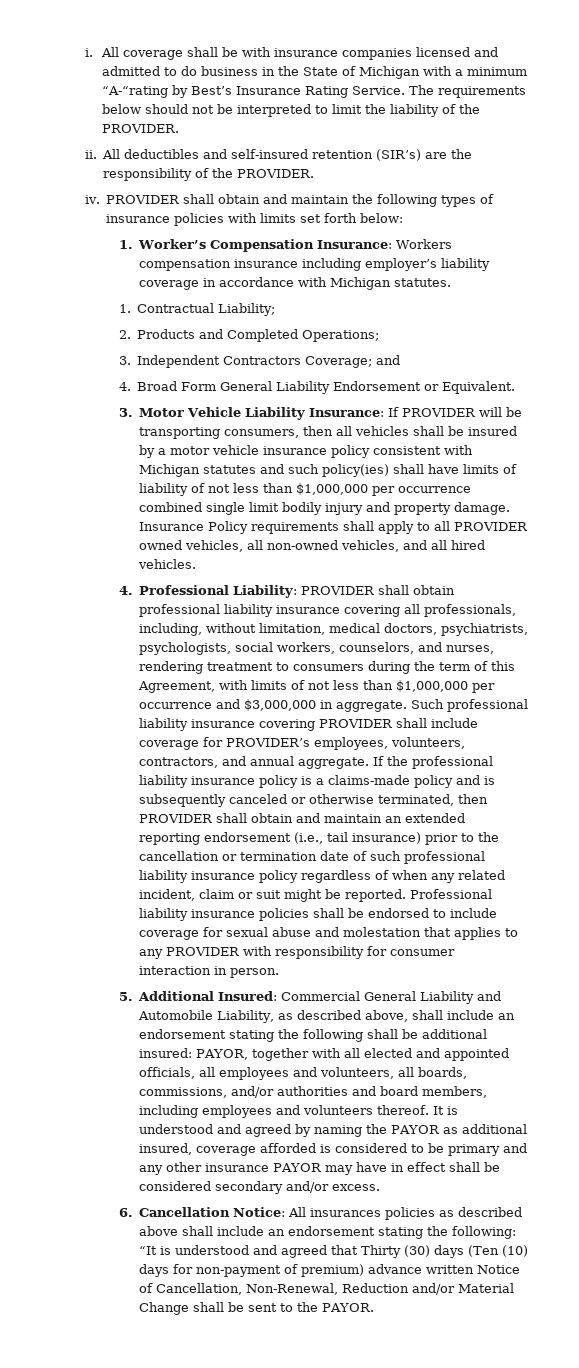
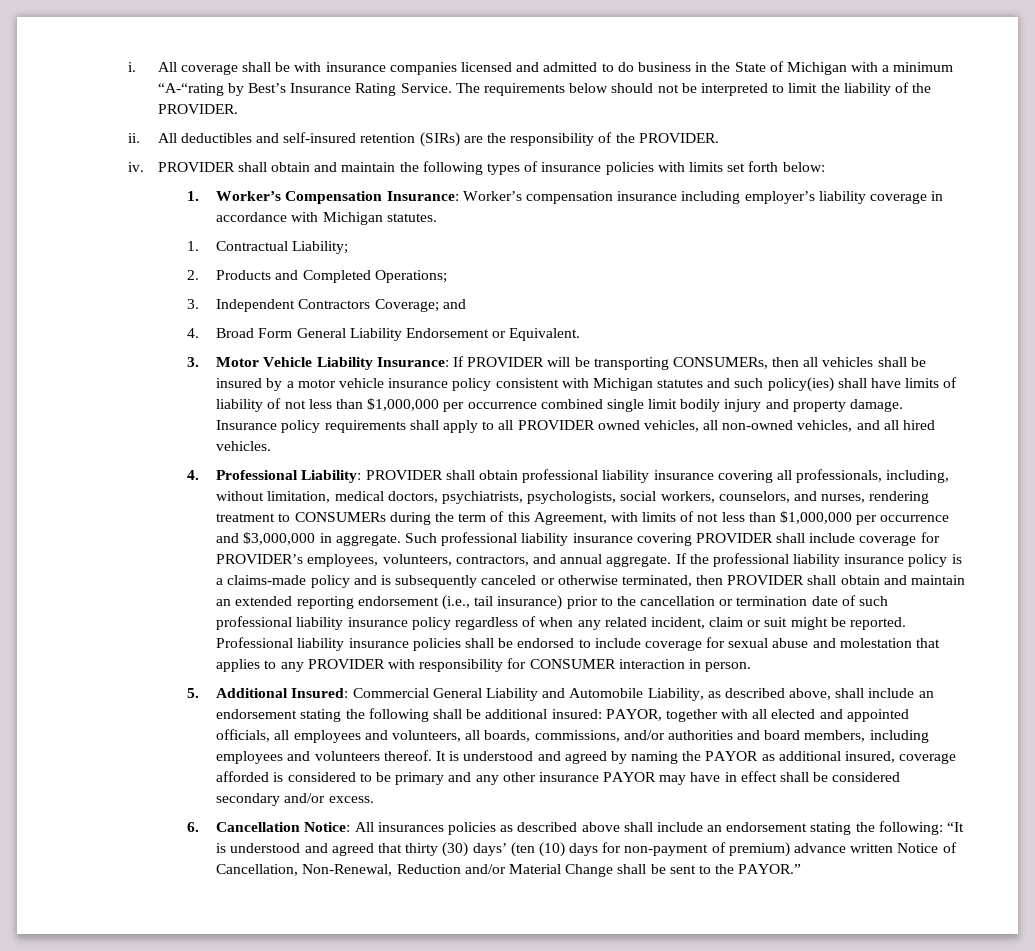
- All deductibles and self-insured retention (SIR’s) are the responsibility of the PROVIDER.
+ All deductibles and self-insured retention (SIRs) are the responsibility of the PROVIDER.
- 1. Worker’s Compensation Insurance: Workers compensation insurance including employer’s liability coverage in accordance with Michigan statutes.
+ 1. Worker’s Compensation Insurance: Worker’s compensation insurance including employer’s liability coverage in accordance with Michigan statutes.
- 3. Motor Vehicle Liability Insurance: If PROVIDER will be transporting consumers, then all vehicles shall be insured by a motor vehicle insurance policy consistent with Michigan statutes and such policy(ies) shall have limits of liability of not less than $1,000,000 per occurrence combined single limit bodily injury and property damage.
+ 3. Motor Vehicle Liability Insurance: If PROVIDER will be transporting CONSUMERs, then all vehicles shall be insured by a motor vehicle insurance policy consistent with Michigan statutes and such policy(ies) shall have limits of liability of not less than $1,000,000 per occurrence combined single limit bodily injury and property damage.
- Insurance Policy requirements shall apply to all PROVIDER owned vehicles, all non-owned vehicles, and all hired vehicles.
+ Insurance policy requirements shall apply to all PROVIDER owned vehicles, all non-owned vehicles, and all hired vehicles.
- 4. Professional Liability: PROVIDER shall obtain professional liability insurance covering all professionals, including, without limitation, medical doctors, psychiatrists, psychologists, social workers, counselors, and nurses, rendering treatment to consumers during the term of this Agreement, with limits of not less than $1,000,000 per occurrence and $3,000,000 in aggregate.
+ 4. Professional Liability: PROVIDER shall obtain professional liability insurance covering all professionals, including, without limitation, medical doctors, psychiatrists, psychologists, social workers, counselors, and nurses, rendering treatment to CONSUMERs during the term of this Agreement, with limits of not less than $1,000,000 per occurrence and $3,000,000 in aggregate.
- Professional liability insurance policies shall be endorsed to include coverage for sexual abuse and molestation that applies to any PROVIDER with responsibility for consumer interaction in person.
+ Professional liability insurance policies shall be endorsed to include coverage for sexual abuse and molestation that applies to any PROVIDER with responsibility for CONSUMER interaction in person.
- 6. Cancellation Notice: All insurances policies as described above shall include an endorsement stating the following: “It is understood and agreed that Thirty (30) days (Ten (10) days for non-payment of premium) advance written Notice of Cancellation, Non-Renewal, Reduction and/or Material Change shall be sent to the PAYOR.
+ 6. Cancellation Notice: All insurances policies as described above shall include an endorsement stating the following: “It is understood and agreed that thirty (30) days’ (ten (10) days for non-payment of premium) advance written Notice of Cancellation, Non-Renewal, Reduction and/or Material Change shall be sent to the PAYOR.”

